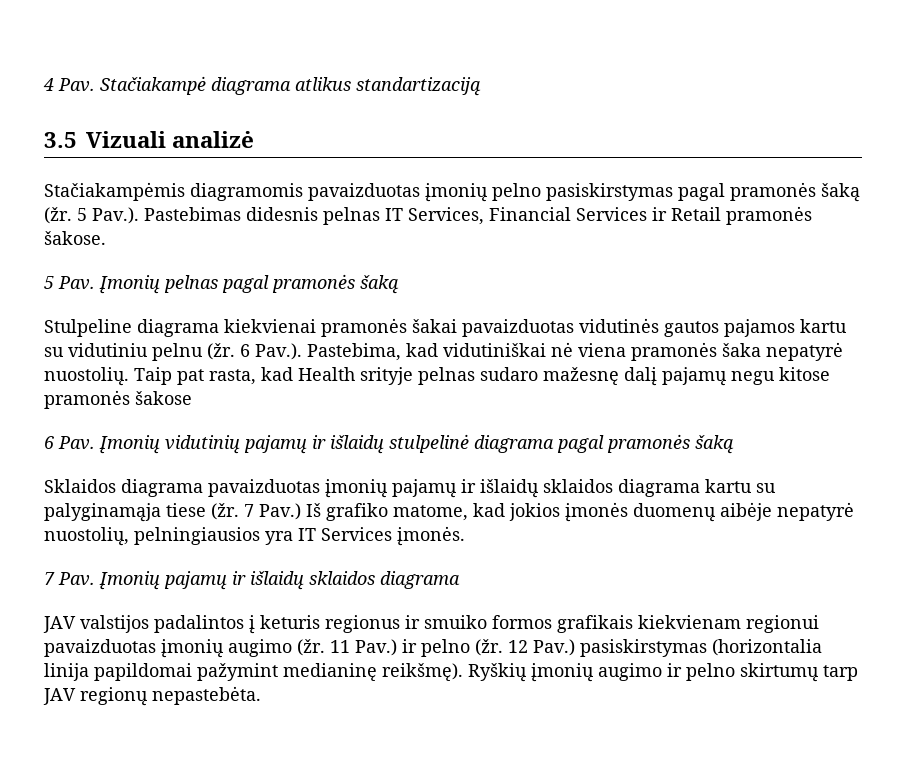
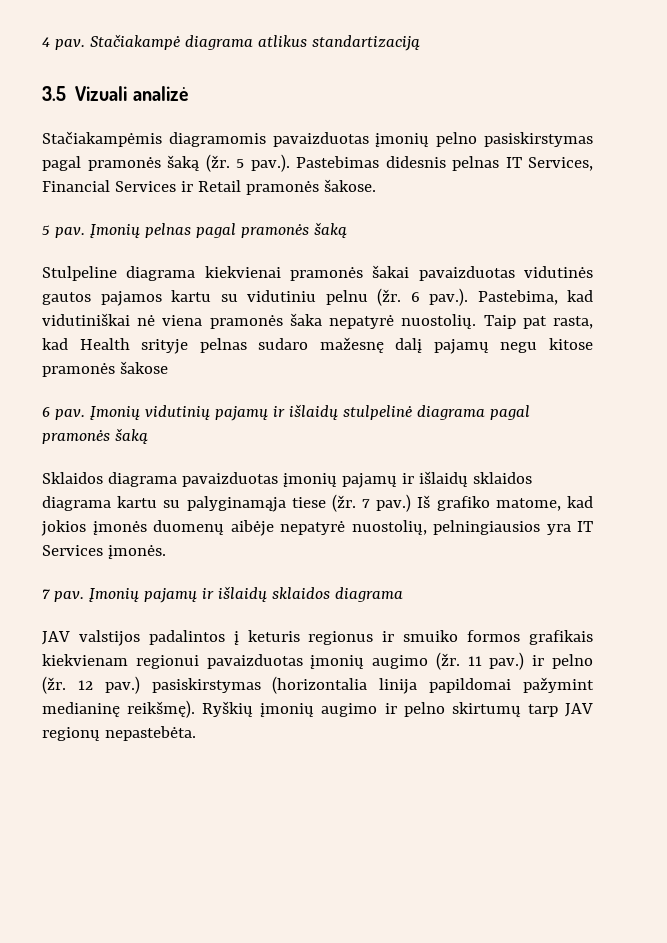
- 4 Pav. Stačiakampė diagrama atlikus standartizaciją
+ 4 pav. Stačiakampė diagrama atlikus standartizaciją
- 5 Pav.). Pastebimas didesnis pelnas IT Services, Financial Services ir Retail pramonės šakose.
+ 5 pav.). Pastebimas didesnis pelnas IT Services, Financial Services ir Retail pramonės šakose.
- 5 Pav. Įmonių pelnas pagal pramonės šaką
+ 5 pav. Įmonių pelnas pagal pramonės šaką
- 6 Pav.). Pastebima, kad vidutiniškai nė viena pramonės šaka nepatyrė nuostolių.
+ 6 pav.). Pastebima, kad vidutiniškai nė viena pramonės šaka nepatyrė nuostolių.
- 6 Pav. Įmonių vidutinių pajamų ir išlaidų stulpelinė diagrama pagal pramonės šaką
+ 6 pav. Įmonių vidutinių pajamų ir išlaidų stulpelinė diagrama pagal pramonės šaką
- 7 Pav.) Iš grafiko matome, kad jokios įmonės duomenų aibėje nepatyrė nuostolių, pelningiausios yra IT Services įmonės.
+ 7 pav.) Iš grafiko matome, kad jokios įmonės duomenų aibėje nepatyrė nuostolių, pelningiausios yra IT Services įmonės.
- 7 Pav. Įmonių pajamų ir išlaidų sklaidos diagrama
+ 7 pav. Įmonių pajamų ir išlaidų sklaidos diagrama
- 11 Pav.) ir pelno (žr.
+ 11 pav.) ir pelno (žr.
- 12 Pav.) pasiskirstymas (horizontalia linija papildomai pažymint medianinę reikšmę).
+ 12 pav.) pasiskirstymas (horizontalia linija papildomai pažymint medianinę reikšmę).

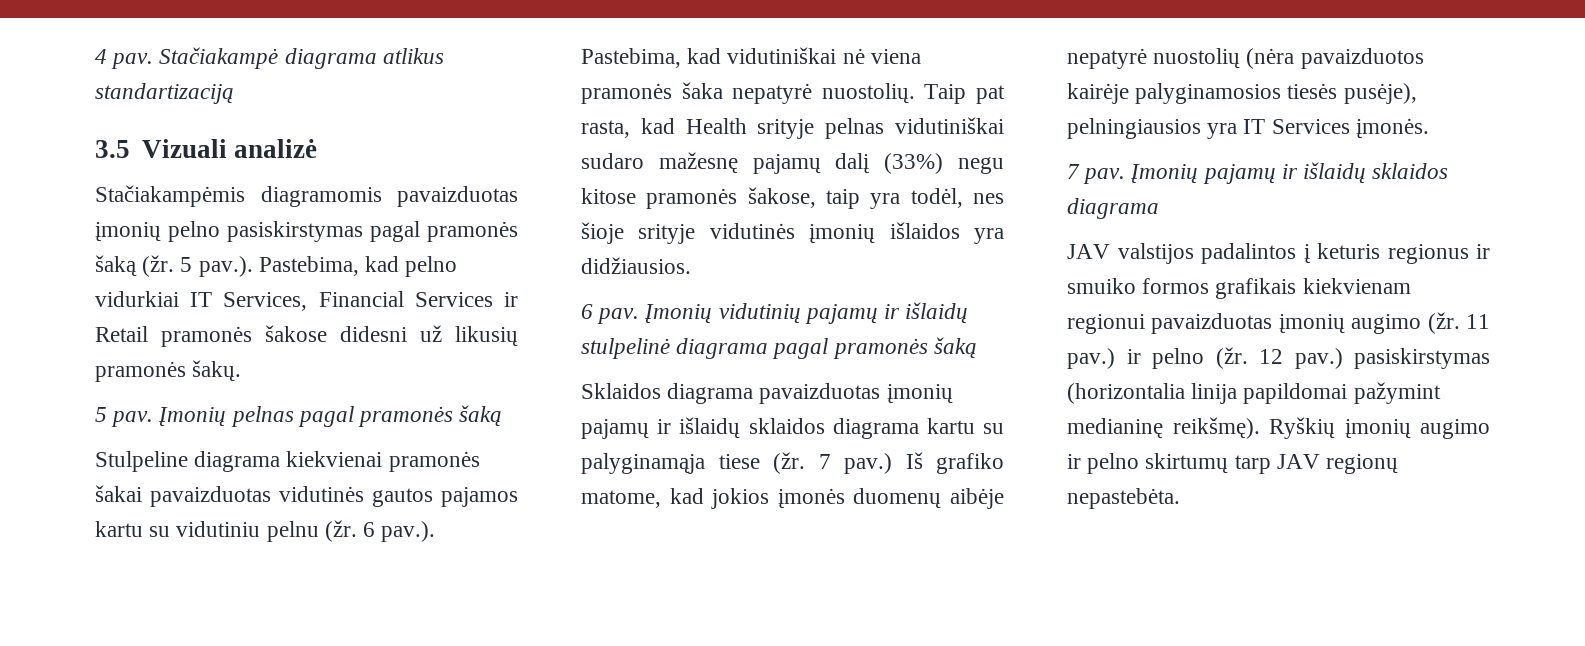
- 5 pav.). Pastebimas didesnis pelnas IT Services, Financial Services ir Retail pramonės šakose.
+ 5 pav.). Pastebima, kad pelno vidurkiai IT Services, Financial Services ir Retail pramonės šakose didesni už likusių pramonės šakų.
- Taip pat rasta, kad Health srityje pelnas sudaro mažesnę dalį pajamų negu kitose pramonės šakose
+ Taip pat rasta, kad Health srityje pelnas vidutiniškai sudaro mažesnę pajamų dalį (33%) negu kitose pramonės šakose, taip yra todėl, nes šioje srityje vidutinės įmonių išlaidos yra didžiausios.
- Iš grafiko matome, kad jokios įmonės duomenų aibėje nepatyrė nuostolių, pelningiausios yra IT Services įmonės.
+ Iš grafiko matome, kad jokios įmonės duomenų aibėje nepatyrė nuostolių (nėra pavaizduotos kairėje palyginamosios tiesės pusėje), pelningiausios yra IT Services įmonės.

